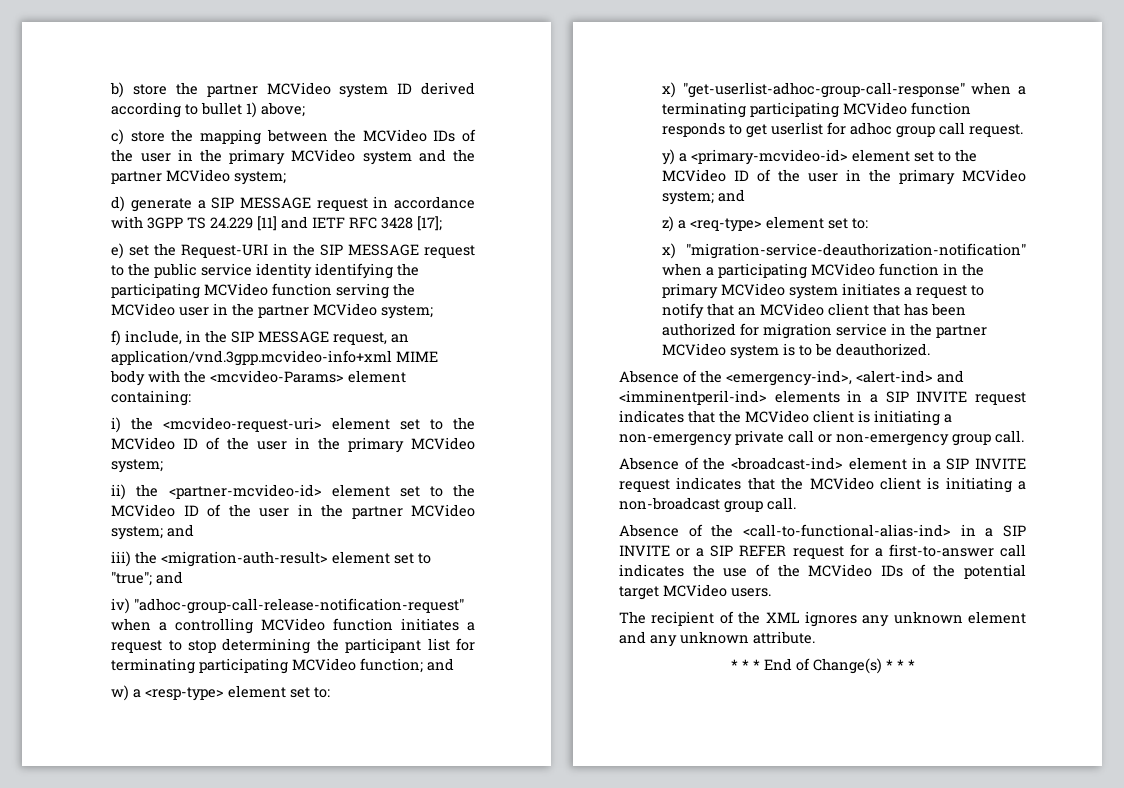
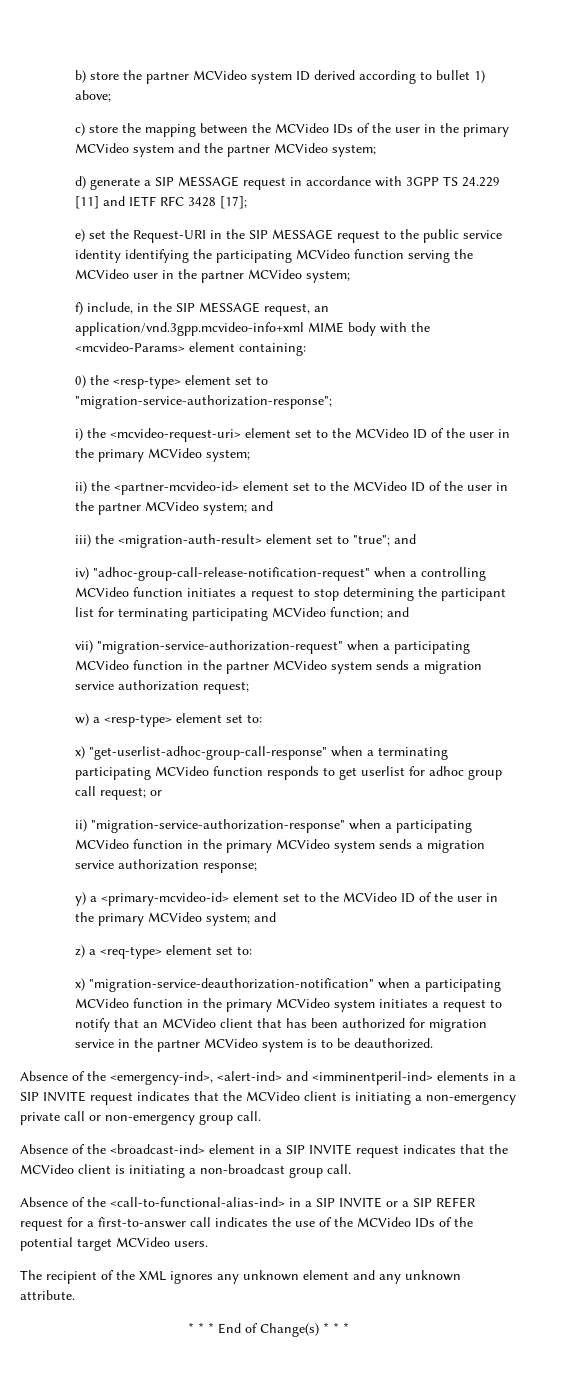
+ 0) the <resp-type> element set to "migration-service-authorization-response";
+ vii) "migration-service-authorization-request" when a participating MCVideo function in the partner MCVideo system sends a migration service authorization request;
- x) "get-userlist-adhoc-group-call-response" when a terminating participating MCVideo function responds to get userlist for adhoc group call request.
+ x) "get-userlist-adhoc-group-call-response" when a terminating participating MCVideo function responds to get userlist for adhoc group call request; or
+ ii) "migration-service-authorization-response" when a participating MCVideo function in the primary MCVideo system sends a migration service authorization response;

